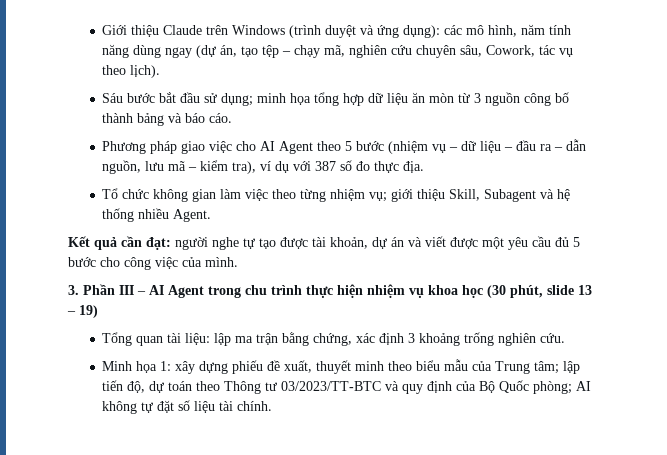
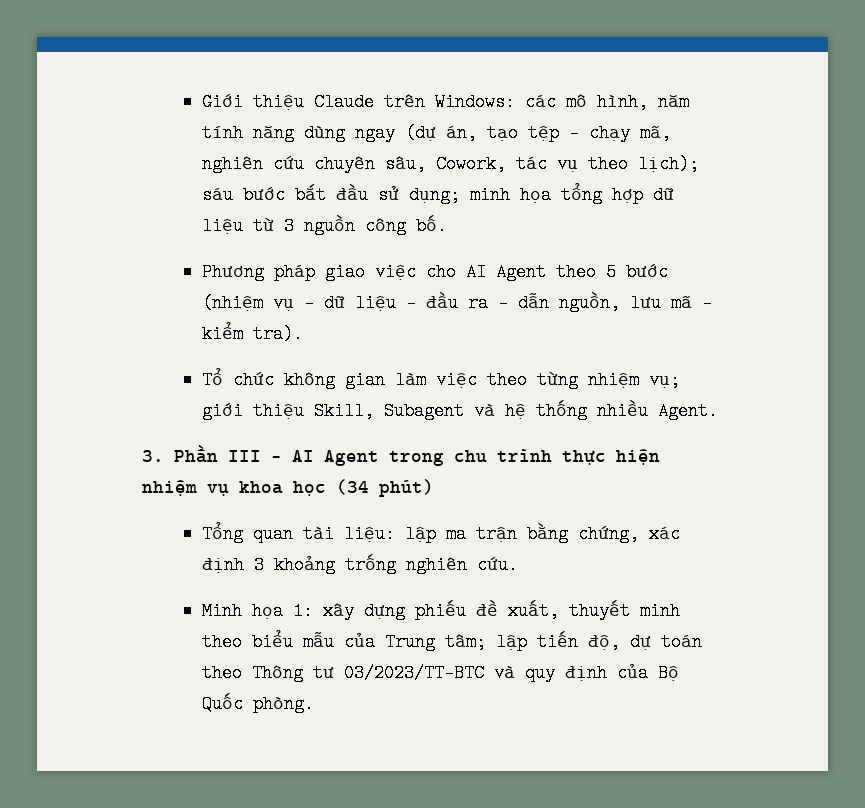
- Giới thiệu Claude trên Windows (trình duyệt và ứng dụng): các mô hình, năm tính năng dùng ngay (dự án, tạo tệp – chạy mã, nghiên cứu chuyên sâu, Cowork, tác vụ theo lịch).
- Sáu bước bắt đầu sử dụng; minh họa tổng hợp dữ liệu ăn mòn từ 3 nguồn công bố thành bảng và báo cáo.
+ Giới thiệu Claude trên Windows: các mô hình, năm tính năng dùng ngay (dự án, tạo tệp – chạy mã, nghiên cứu chuyên sâu, Cowork, tác vụ theo lịch); sáu bước bắt đầu sử dụng; minh họa tổng hợp dữ liệu từ 3 nguồn công bố.
- Phương pháp giao việc cho AI Agent theo 5 bước (nhiệm vụ – dữ liệu – đầu ra – dẫn nguồn, lưu mã – kiểm tra), ví dụ với 387 số đo thực địa.
+ Phương pháp giao việc cho AI Agent theo 5 bước (nhiệm vụ – dữ liệu – đầu ra – dẫn nguồn, lưu mã – kiểm tra).
- Kết quả cần đạt: người nghe tự tạo được tài khoản, dự án và viết được một yêu cầu đủ 5 bước cho công việc của mình.
- 3. Phần III – AI Agent trong chu trình thực hiện nhiệm vụ khoa học (30 phút, slide 13 – 19)
+ 3. Phần III – AI Agent trong chu trình thực hiện nhiệm vụ khoa học (34 phút)
- Minh họa 1: xây dựng phiếu đề xuất, thuyết minh theo biểu mẫu của Trung tâm; lập tiến độ, dự toán theo Thông tư 03/2023/TT-BTC và quy định của Bộ Quốc phòng; AI không tự đặt số liệu tài chính.
+ Minh họa 1: xây dựng phiếu đề xuất, thuyết minh theo biểu mẫu của Trung tâm; lập tiến độ, dự toán theo Thông tư 03/2023/TT-BTC và quy định của Bộ Quốc phòng.

